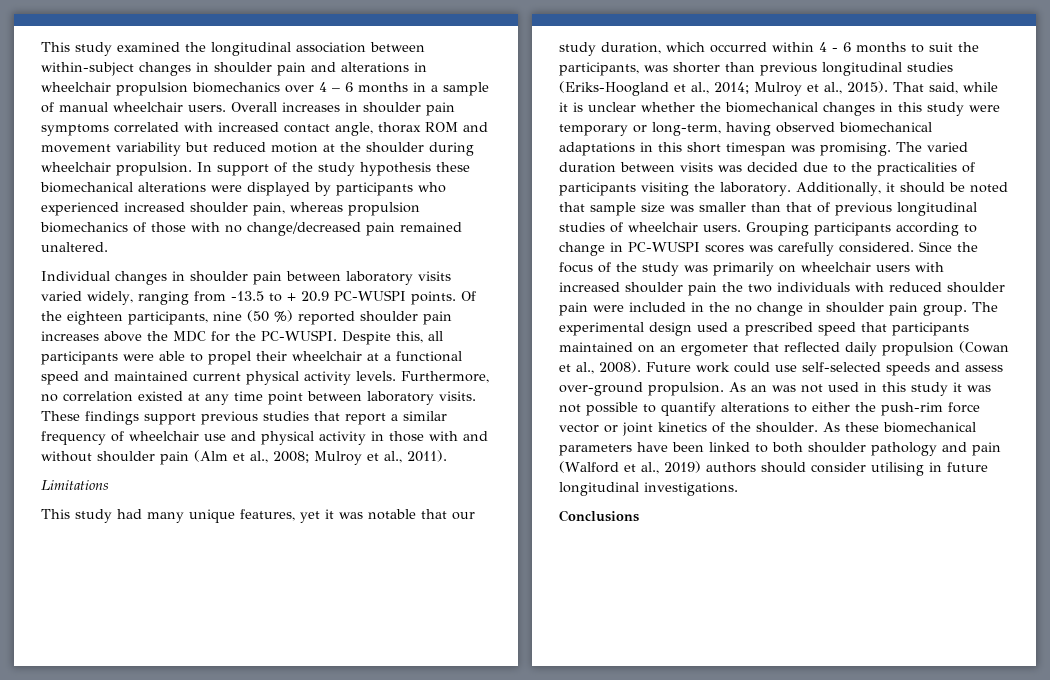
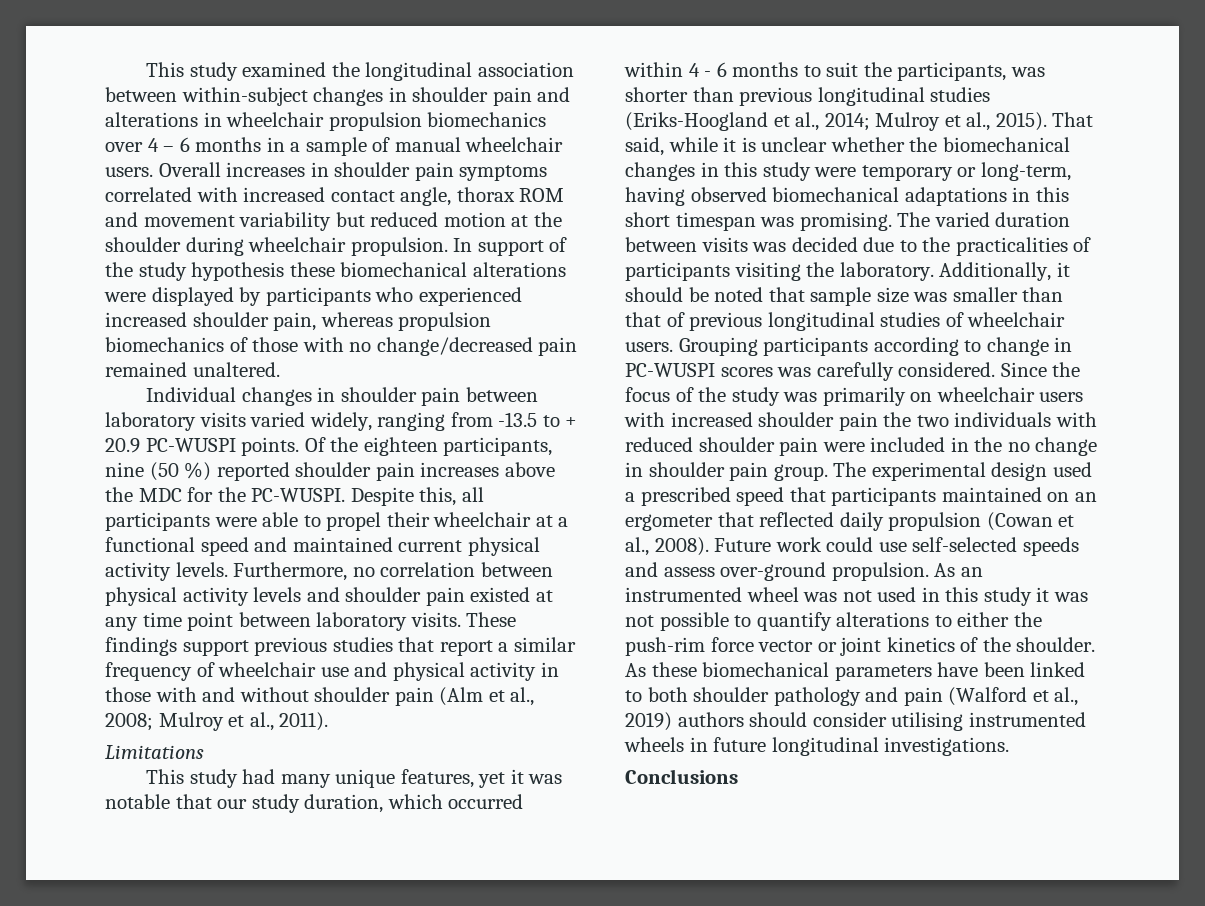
- Furthermore, no correlation existed at any time point between laboratory visits.
+ Furthermore, no correlation between physical activity levels and shoulder pain existed at any time point between laboratory visits.
- As an was not used in this study it was not possible to quantify alterations to either the push-rim force vector or joint kinetics of the shoulder.
+ As an instrumented wheel was not used in this study it was not possible to quantify alterations to either the push-rim force vector or joint kinetics of the shoulder.
- As these biomechanical parameters have been linked to both shoulder pathology and pain (Walford et al., 2019) authors should consider utilising in future longitudinal investigations.
+ As these biomechanical parameters have been linked to both shoulder pathology and pain (Walford et al., 2019) authors should consider utilising instrumented wheels in future longitudinal investigations.

